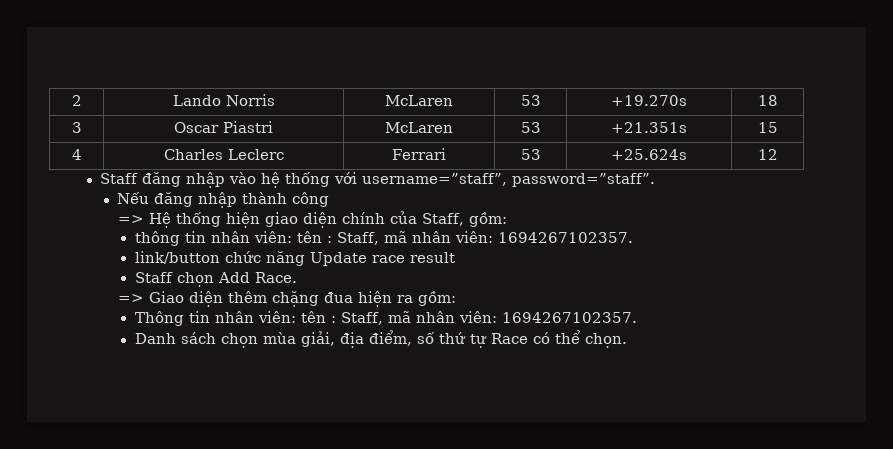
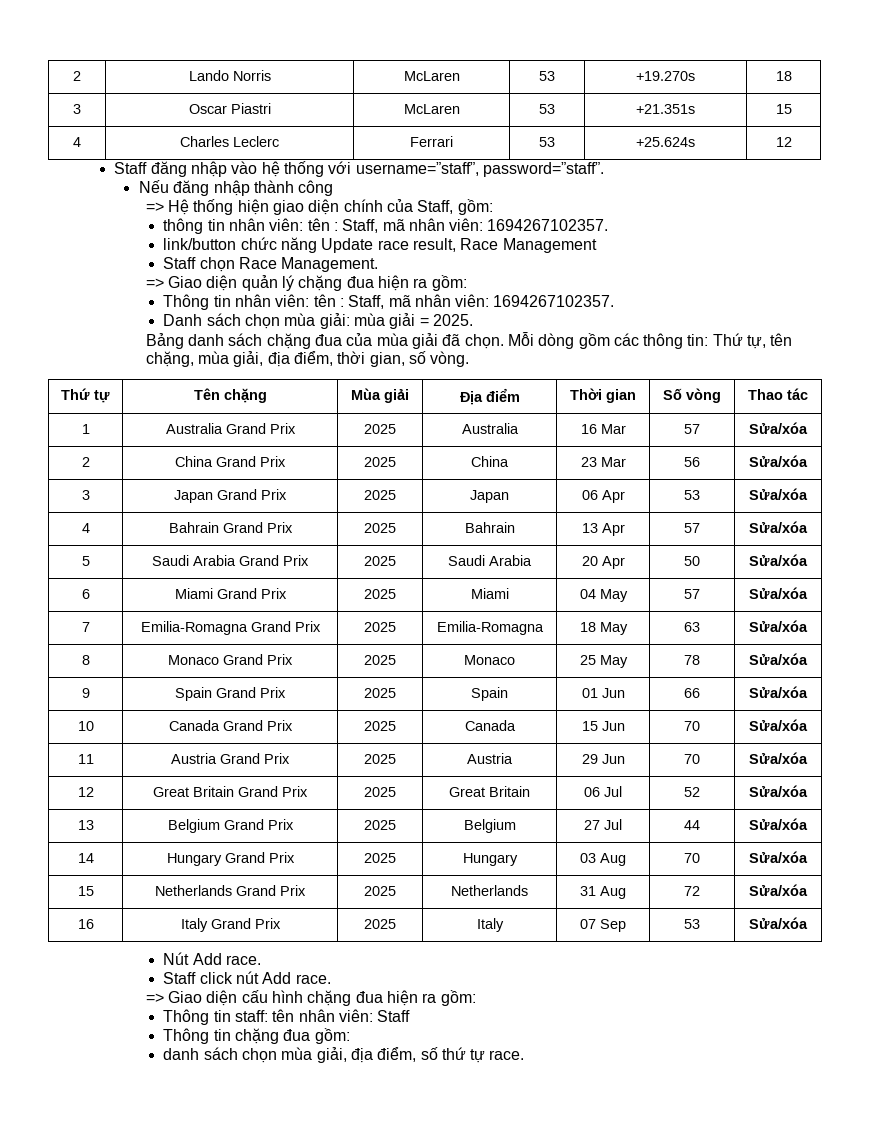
- link/button chức năng Update race result
+ link/button chức năng Update race result, Race Management
- Staff chọn Add Race.
- => Giao diện thêm chặng đua hiện ra gồm:
+ Staff chọn Race Management.
+ => Giao diện quản lý chặng đua hiện ra gồm:
- Danh sách chọn mùa giải, địa điểm, số thứ tự Race có thể chọn.
+ Danh sách chọn mùa giải: mùa giải = 2025.
+ Bảng danh sách chặng đua của mùa giải đã chọn. Mỗi dòng gồm các thông tin: Thứ tự, tên chặng, mùa giải, địa điểm, thời gian, số vòng.
+ Thứ tự | Tên chặng | Mùa giải | Địa điểm | Thời gian | Số vòng | Thao tác
+ 1 | Australia Grand Prix | 2025 | Australia | 16 Mar | 57 | Sửa/xóa
+ 2 | China Grand Prix | 2025 | China | 23 Mar | 56 | Sửa/xóa
+ 3 | Japan Grand Prix | 2025 | Japan | 06 Apr | 53 | Sửa/xóa
+ 4 | Bahrain Grand Prix | 2025 | Bahrain | 13 Apr | 57 | Sửa/xóa
+ 5 | Saudi Arabia Grand Prix | 2025 | Saudi Arabia | 20 Apr | 50 | Sửa/xóa
+ 6 | Miami Grand Prix | 2025 | Miami | 04 May | 57 | Sửa/xóa
+ 7 | Emilia-Romagna Grand Prix | 2025 | Emilia-Romagna | 18 May | 63 | Sửa/xóa
+ 8 | Monaco Grand Prix | 2025 | Monaco | 25 May | 78 | Sửa/xóa
+ 9 | Spain Grand Prix | 2025 | Spain | 01 Jun | 66 | Sửa/xóa
+ 10 | Canada Grand Prix | 2025 | Canada | 15 Jun | 70 | Sửa/xóa
+ 11 | Austria Grand Prix | 2025 | Austria | 29 Jun | 70 | Sửa/xóa
+ 12 | Great Britain Grand Prix | 2025 | Great Britain | 06 Jul | 52 | Sửa/xóa
+ 13 | Belgium Grand Prix | 2025 | Belgium | 27 Jul | 44 | Sửa/xóa
+ 14 | Hungary Grand Prix | 2025 | Hungary | 03 Aug | 70 | Sửa/xóa
+ 15 | Netherlands Grand Prix | 2025 | Netherlands | 31 Aug | 72 | Sửa/xóa
+ 16 | Italy Grand Prix | 2025 | Italy | 07 Sep | 53 | Sửa/xóa
+ Nút Add race.
+ Staff click nút Add race.
+ => Giao diện cấu hình chặng đua hiện ra gồm:
+ Thông tin staff: tên nhân viên: Staff
+ Thông tin chặng đua gồm:
+ danh sách chọn mùa giải, địa điểm, số thứ tự race.

